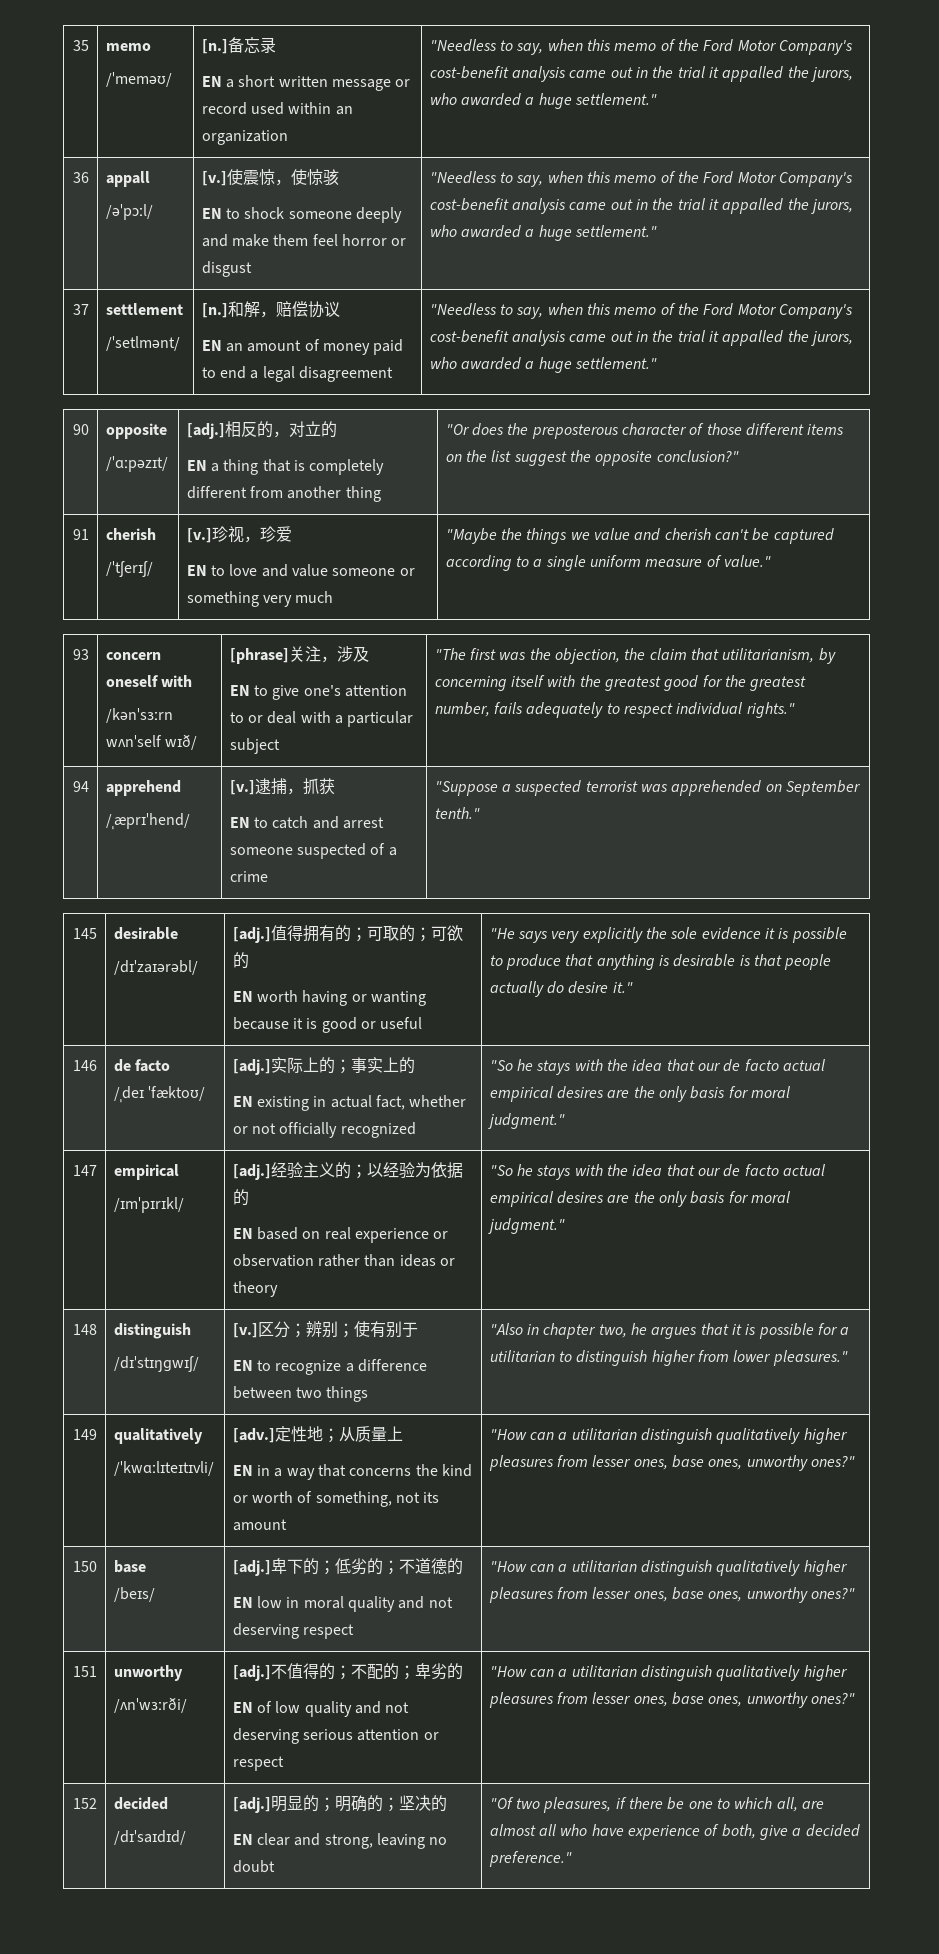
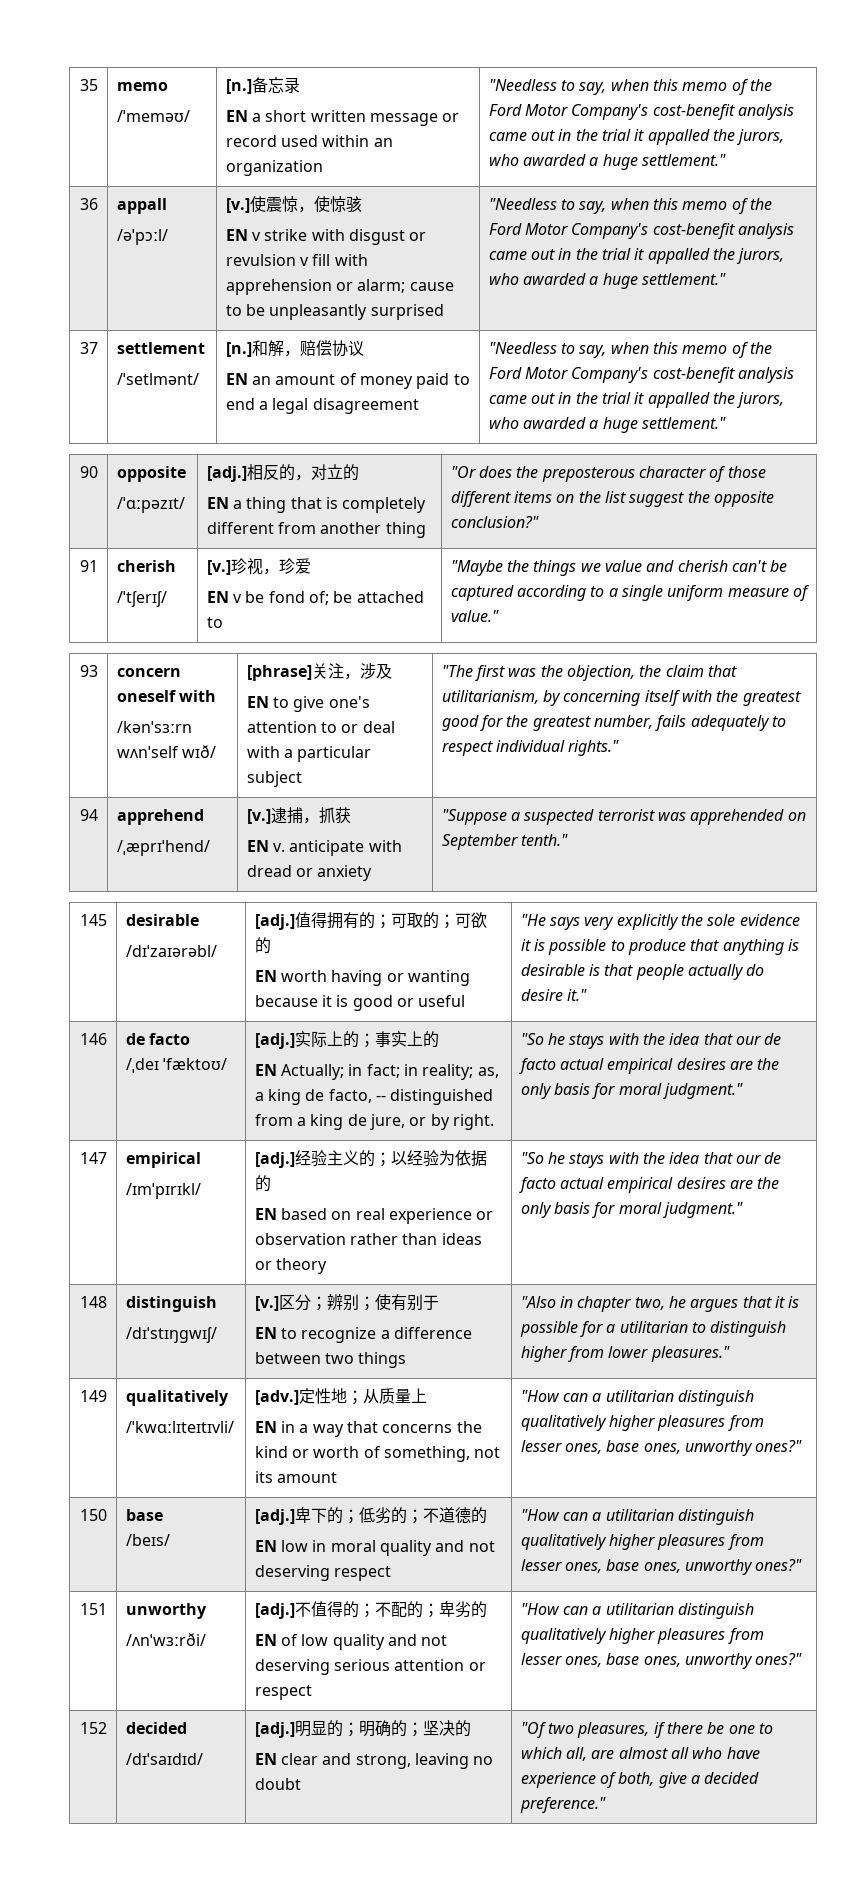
- EN to shock someone deeply and make them feel horror or disgust
+ EN v strike with disgust or revulsion v fill with apprehension or alarm; cause to be unpleasantly surprised
  91 | cherish
  /ˈtʃerɪʃ/ | [v.]珍视，珍爱
- EN to love and value someone or something very much | "Maybe the things we value and cherish can't be captured according to a single uniform measure of value."
+ EN v be fond of; be attached to | "Maybe the things we value and cherish can't be captured according to a single uniform measure of value."
  94 | apprehend
  /ˌæprɪˈhend/ | [v.]逮捕，抓获
- EN to catch and arrest someone suspected of a crime | "Suppose a suspected terrorist was apprehended on September tenth."
+ EN v. anticipate with dread or anxiety | "Suppose a suspected terrorist was apprehended on September tenth."
- EN existing in actual fact, whether or not officially recognized
+ EN Actually; in fact; in reality; as, a king de facto, -- distinguished from a king de jure, or by right.

